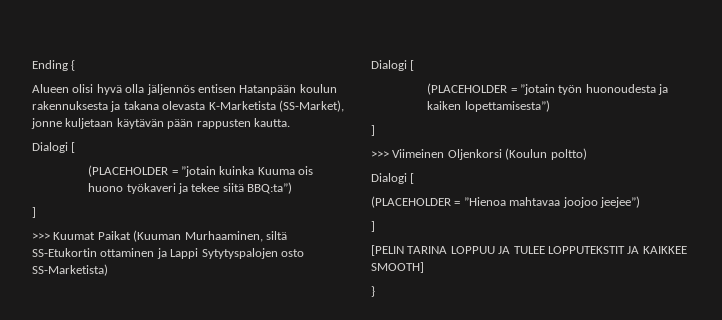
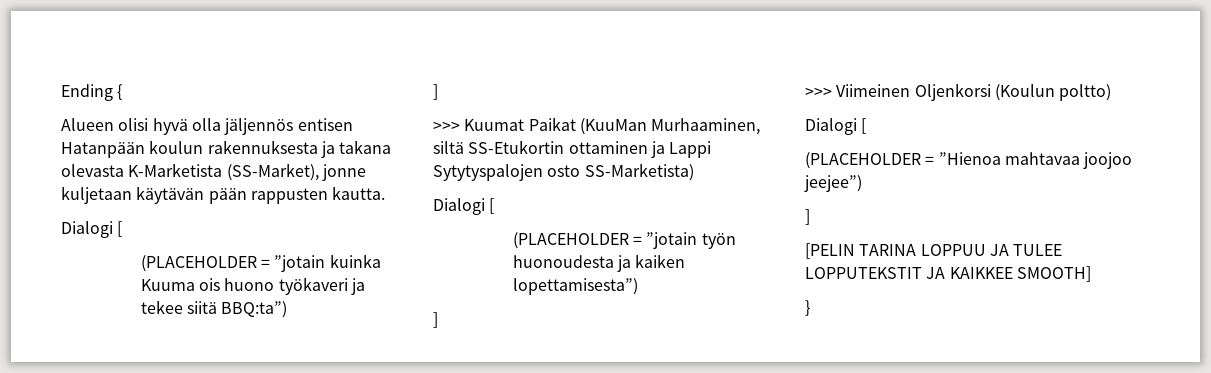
- >>> Kuumat Paikat (Kuuman Murhaaminen, siltä SS-Etukortin ottaminen ja Lappi Sytytyspalojen osto SS-Marketista)
+ >>> Kuumat Paikat (KuuMan Murhaaminen, siltä SS-Etukortin ottaminen ja Lappi Sytytyspalojen osto SS-Marketista)

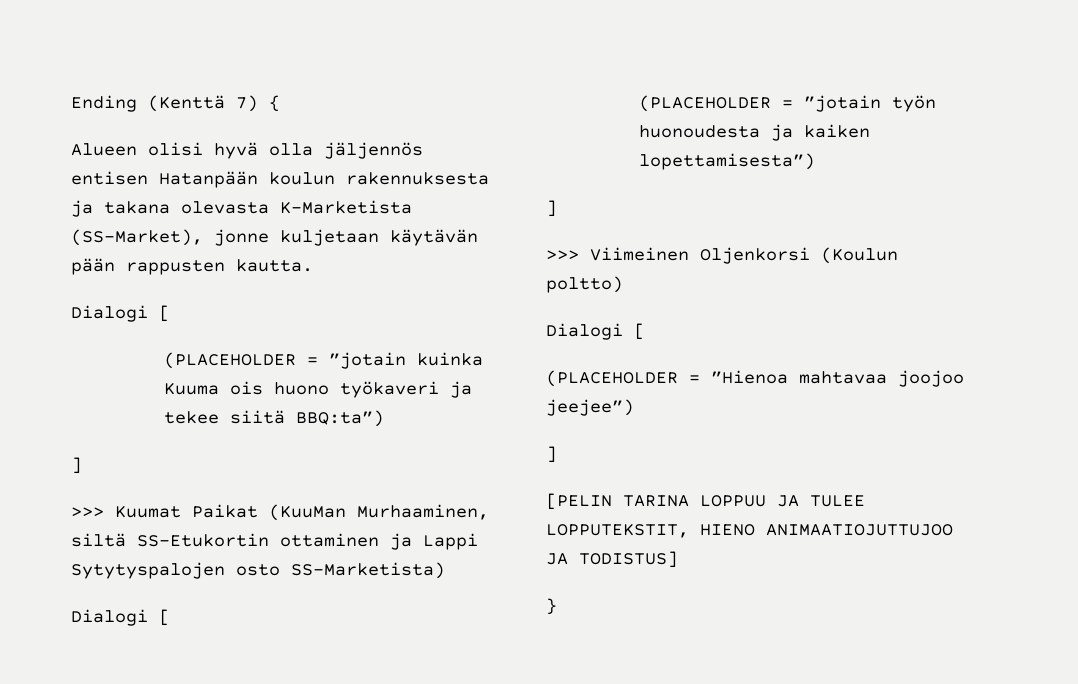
- Ending {
+ Ending (Kenttä 7) {
- [PELIN TARINA LOPPUU JA TULEE LOPPUTEKSTIT JA KAIKKEE SMOOTH]
+ [PELIN TARINA LOPPUU JA TULEE LOPPUTEKSTIT, HIENO ANIMAATIOJUTTUJOO JA TODISTUS]

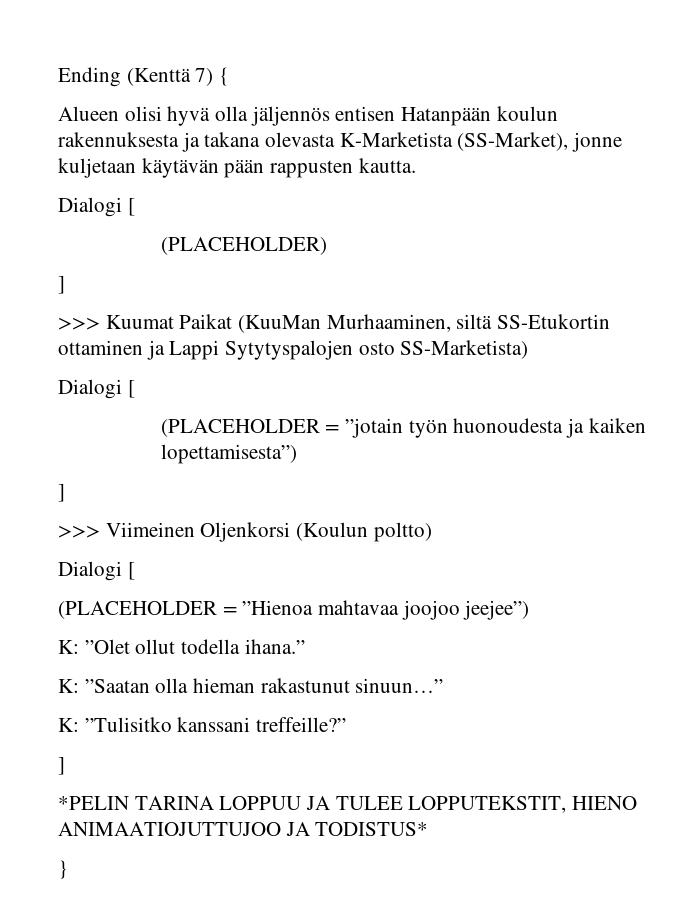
- (PLACEHOLDER = ”jotain kuinka Kuuma ois huono työkaveri ja tekee siitä BBQ:ta”)
+ (PLACEHOLDER)
  (PLACEHOLDER = ”Hienoa mahtavaa joojoo jeejee”)
+ K: ”Olet ollut todella ihana.”
+ K: ”Saatan olla hieman rakastunut sinuun…”
+ K: ”Tulisitko kanssani treffeille?”
  ]
- [PELIN TARINA LOPPUU JA TULEE LOPPUTEKSTIT, HIENO ANIMAATIOJUTTUJOO JA TODISTUS]
+ *PELIN TARINA LOPPUU JA TULEE LOPPUTEKSTIT, HIENO ANIMAATIOJUTTUJOO JA TODISTUS*

